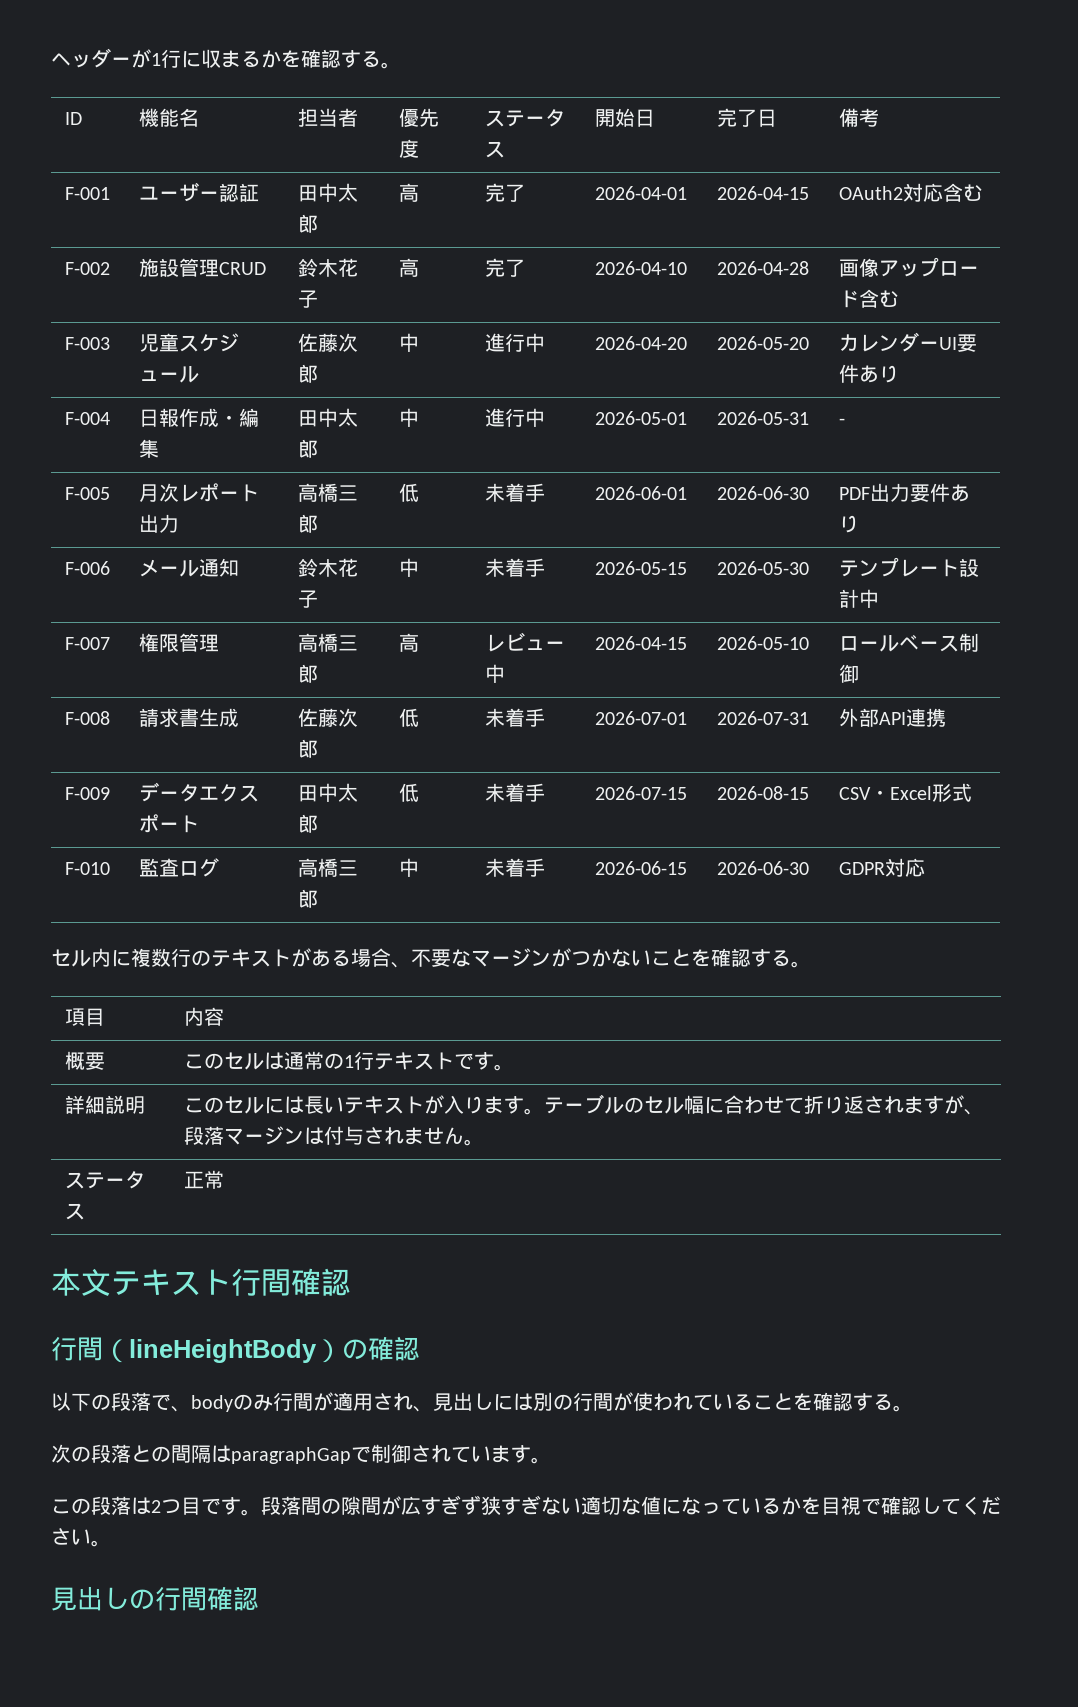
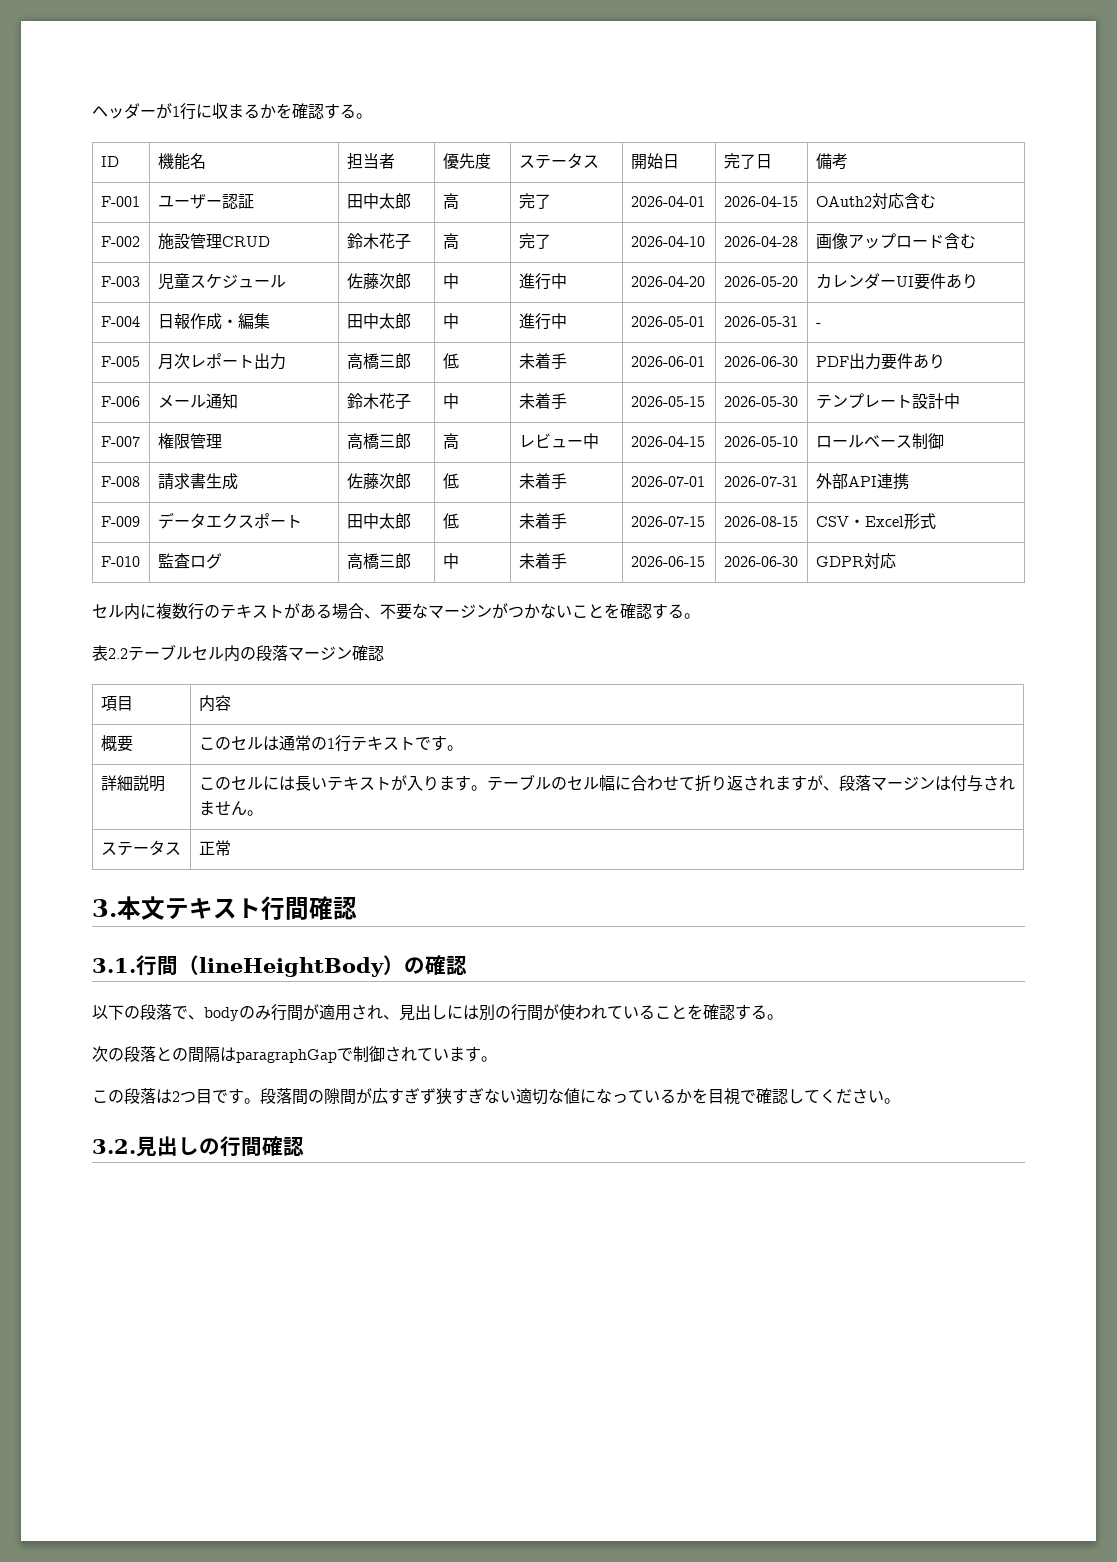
+ 表2.2テーブルセル内の段落マージン確認
- 本文テキスト行間確認
+ 3.本文テキスト行間確認
- 行間（lineHeightBody）の確認
+ 3.1.行間（lineHeightBody）の確認
- 見出しの行間確認
+ 3.2.見出しの行間確認

